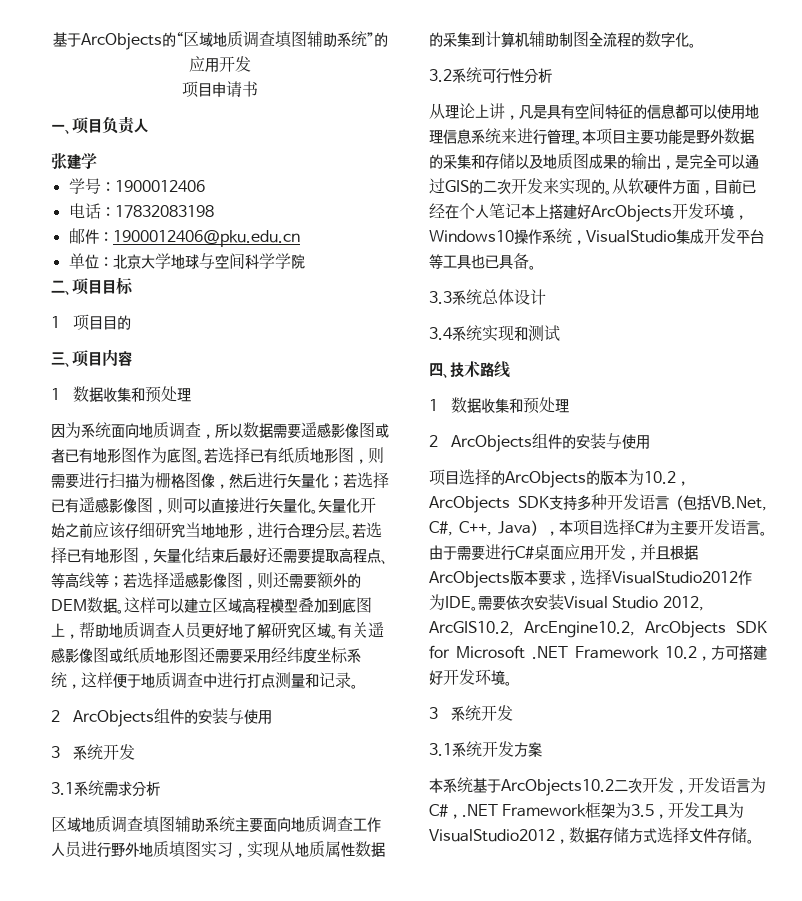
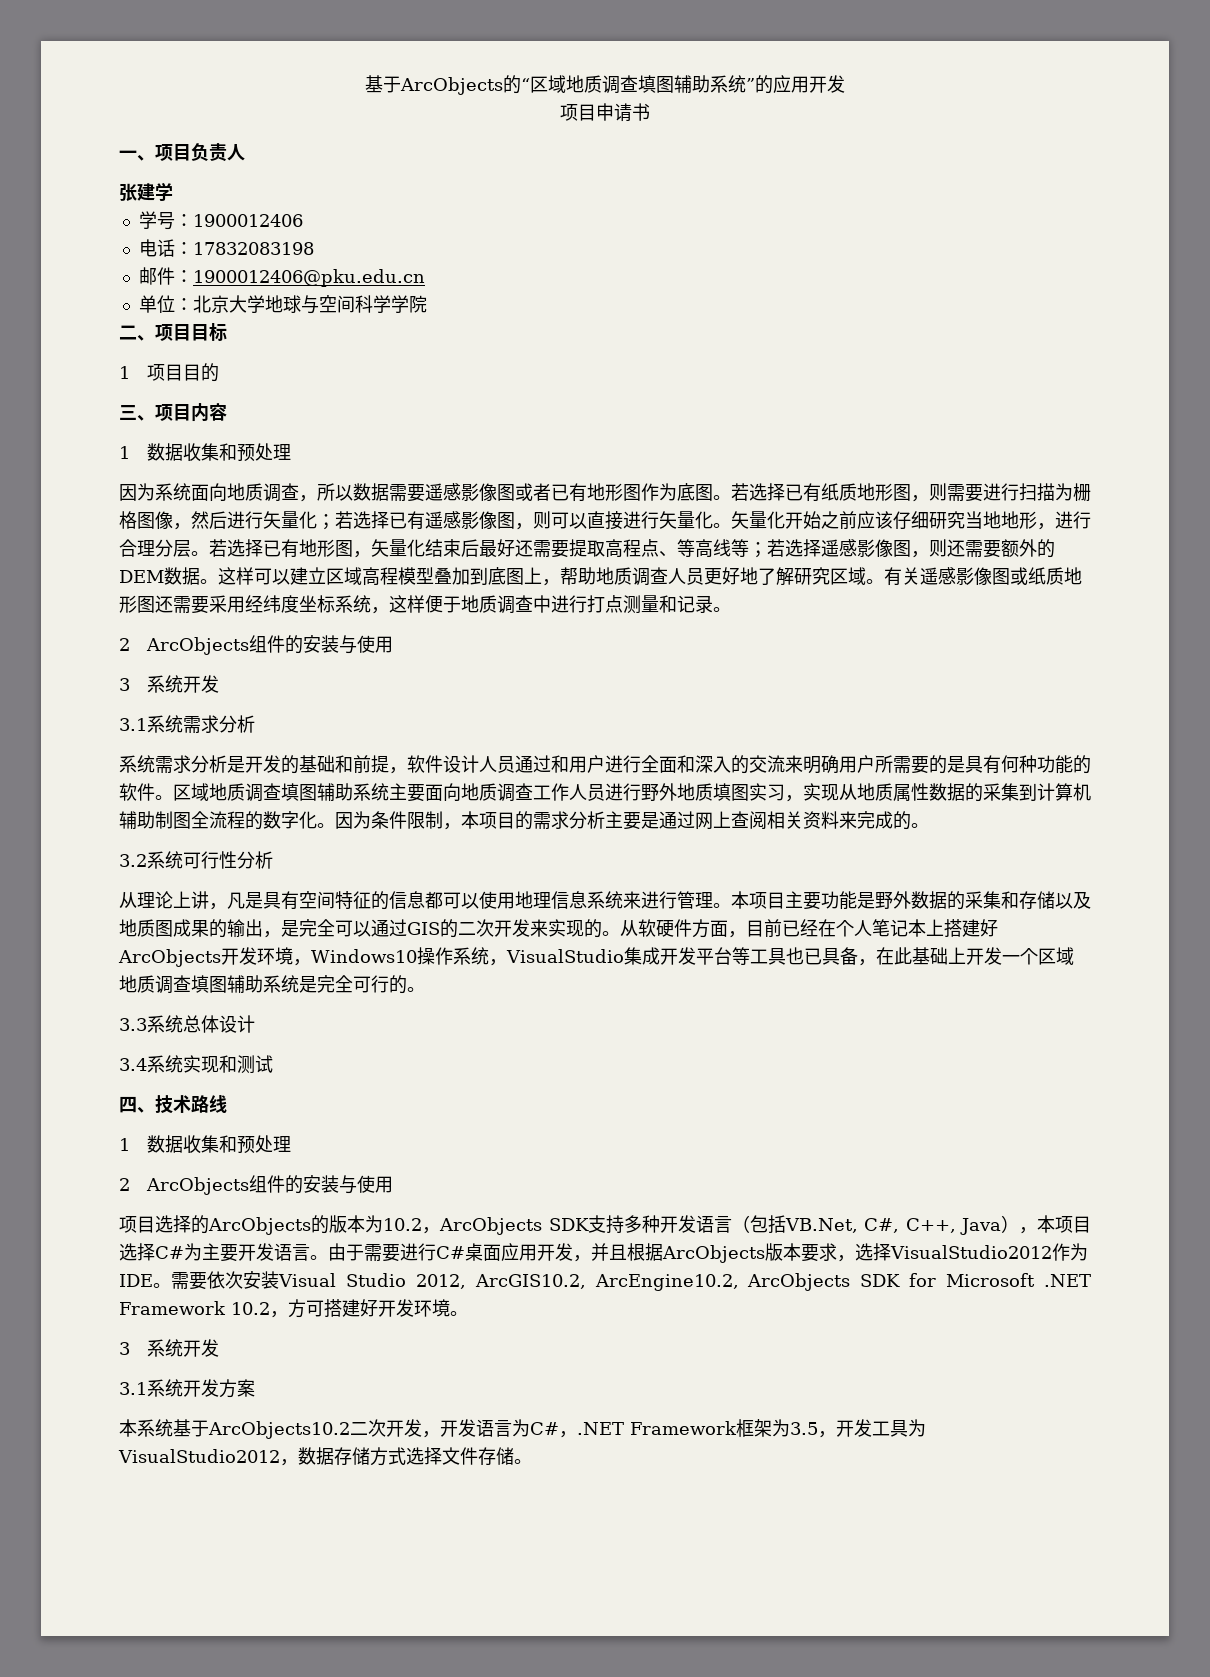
+ 系统需求分析是开发的基础和前提，软件设计人员通过和用户进行全面和深入的交流来明确用户所需要的是具有何种功能的软件。
+ 因为条件限制，本项目的需求分析主要是通过网上查阅相关资料来完成的。
- 从软硬件方面，目前已经在个人笔记本上搭建好ArcObjects开发环境，Windows10操作系统，VisualStudio集成开发平台等工具也已具备。
+ 从软硬件方面，目前已经在个人笔记本上搭建好ArcObjects开发环境，Windows10操作系统，VisualStudio集成开发平台等工具也已具备，在此基础上开发一个区域地质调查填图辅助系统是完全可行的。

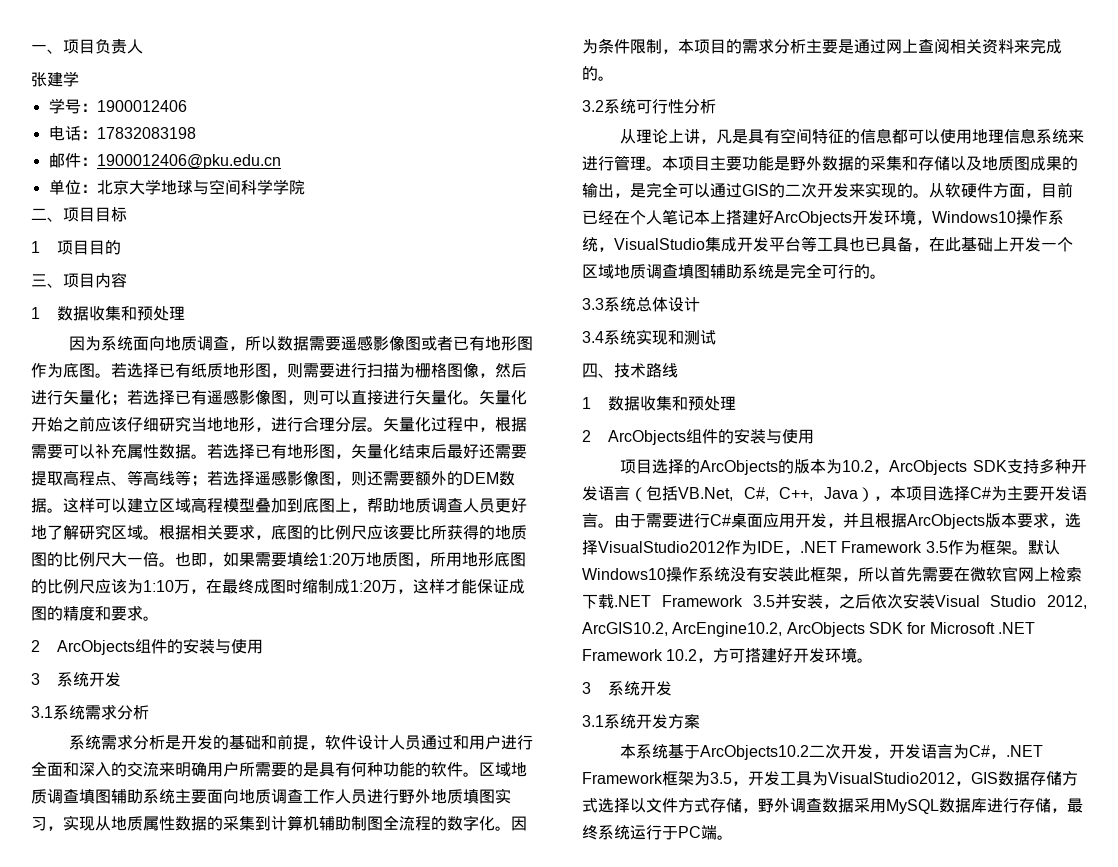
- 基于ArcObjects的“区域地质调查填图辅助系统”的应用开发
- 项目申请书
+ 矢量化过程中，根据需要可以补充属性数据。
- 有关遥感影像图或纸质地形图还需要采用经纬度坐标系统，这样便于地质调查中进行打点测量和记录。
+ 根据相关要求，底图的比例尺应该要比所获得的地质图的比例尺大一倍。也即，如果需要填绘1:20万地质图，所用地形底图的比例尺应该为1:10万，在最终成图时缩制成1:20万，这样才能保证成图的精度和要求。
- 由于需要进行C#桌面应用开发，并且根据ArcObjects版本要求，选择VisualStudio2012作为IDE。需要依次安装Visual Studio 2012, ArcGIS10.2, ArcEngine10.2, ArcObjects SDK for Microsoft .NET Framework 10.2，方可搭建好开发环境。
+ 由于需要进行C#桌面应用开发，并且根据ArcObjects版本要求，选择VisualStudio2012作为IDE，.NET Framework 3.5作为框架。默认Windows10操作系统没有安装此框架，所以首先需要在微软官网上检索下载.NET Framework 3.5并安装，之后依次安装Visual Studio 2012, ArcGIS10.2, ArcEngine10.2, ArcObjects SDK for Microsoft .NET Framework 10.2，方可搭建好开发环境。
- 本系统基于ArcObjects10.2二次开发，开发语言为C#，.NET Framework框架为3.5，开发工具为VisualStudio2012，数据存储方式选择文件存储。
+ 本系统基于ArcObjects10.2二次开发，开发语言为C#，.NET Framework框架为3.5，开发工具为VisualStudio2012，GIS数据存储方式选择以文件方式存储，野外调查数据采用MySQL数据库进行存储，最终系统运行于PC端。

